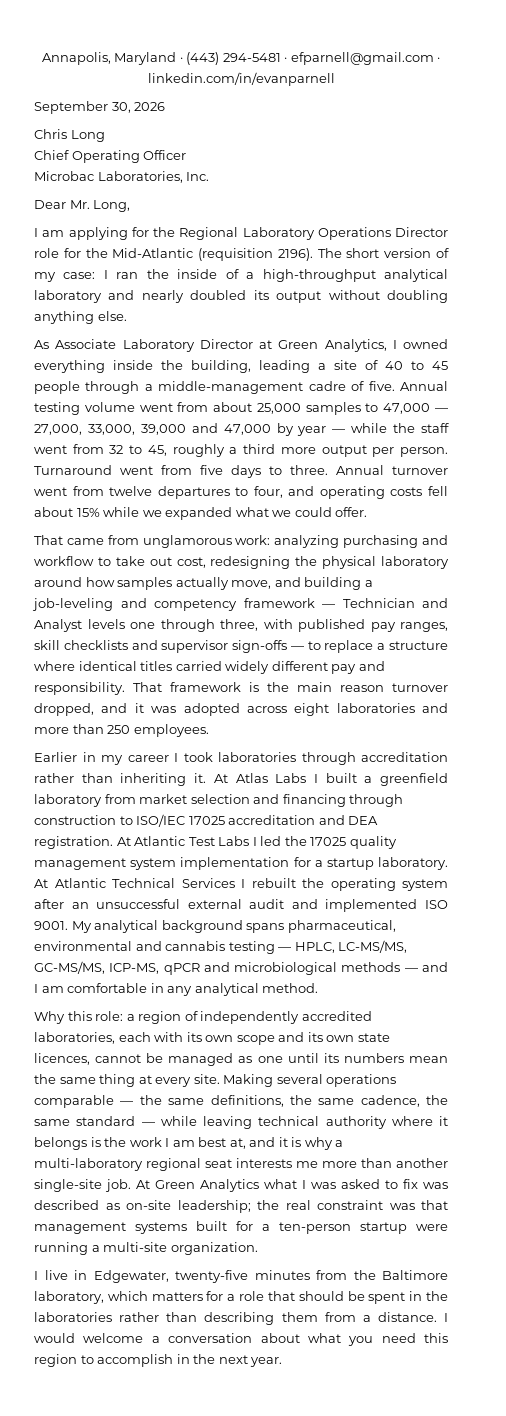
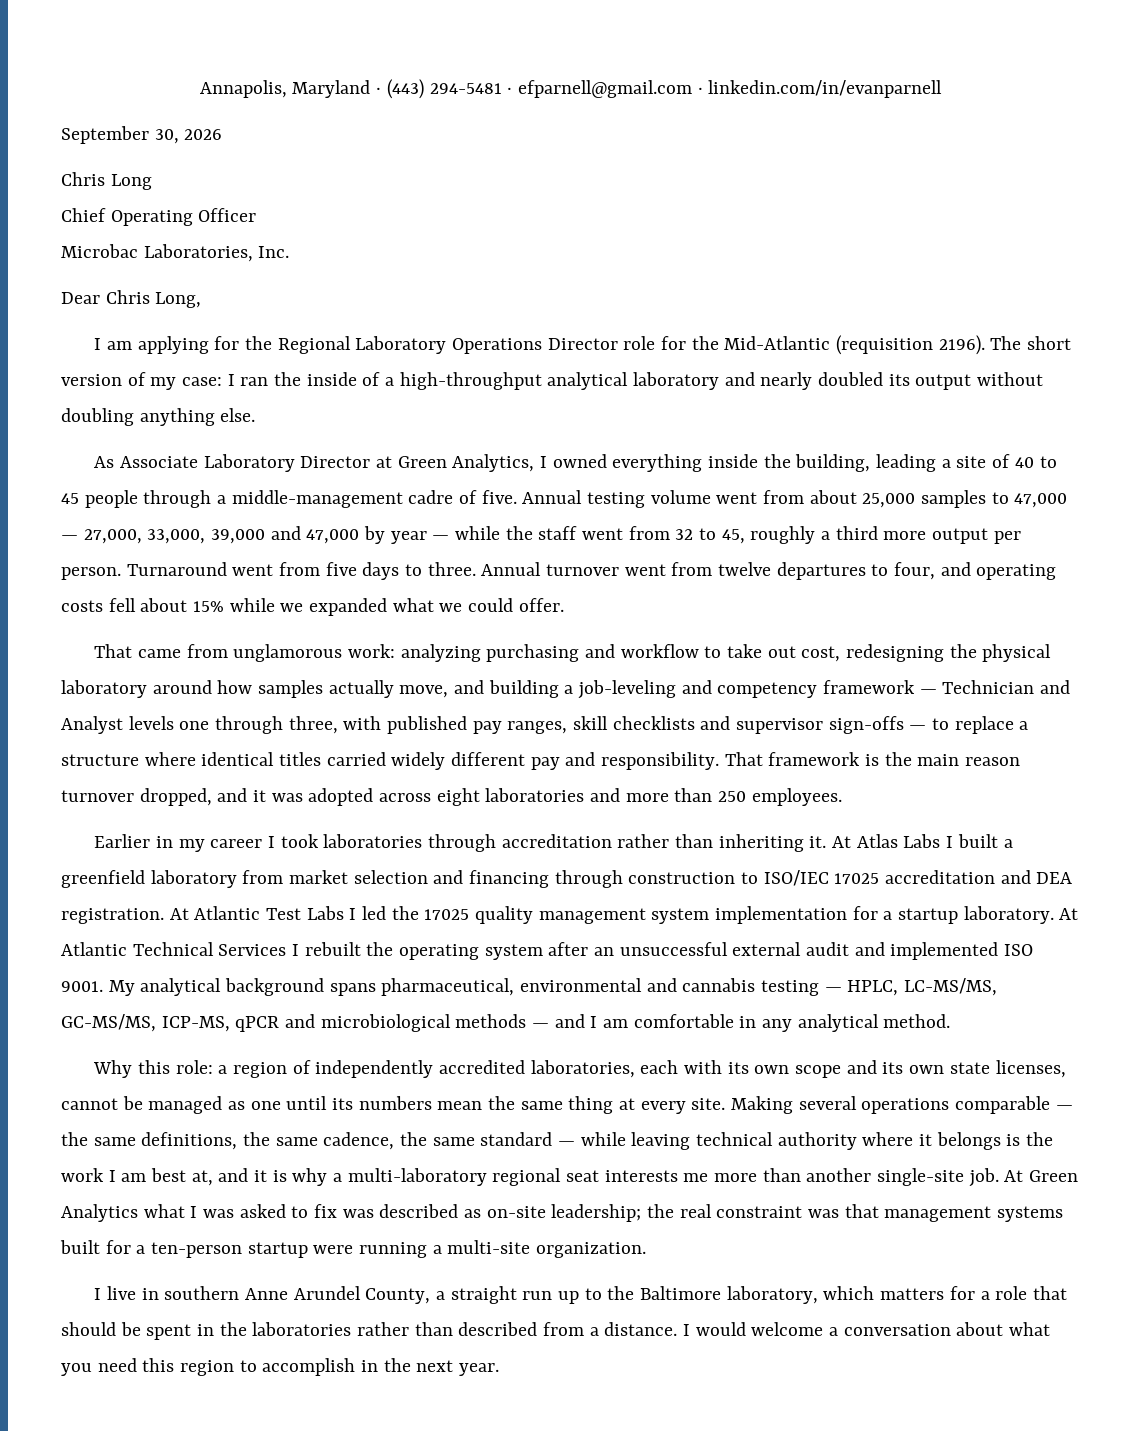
- Dear Mr. Long,
+ Dear Chris Long,
- Why this role: a region of independently accredited laboratories, each with its own scope and its own state licences, cannot be managed as one until its numbers mean the same thing at every site.
+ Why this role: a region of independently accredited laboratories, each with its own scope and its own state licenses, cannot be managed as one until its numbers mean the same thing at every site.
- I live in Edgewater, twenty-five minutes from the Baltimore laboratory, which matters for a role that should be spent in the laboratories rather than describing them from a distance.
+ I live in southern Anne Arundel County, a straight run up to the Baltimore laboratory, which matters for a role that should be spent in the laboratories rather than described from a distance.

